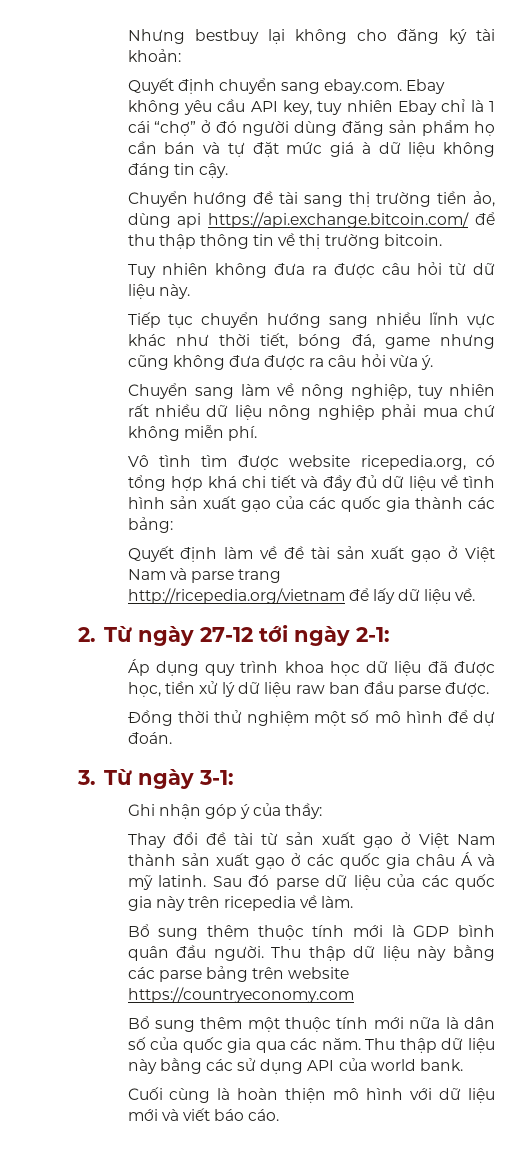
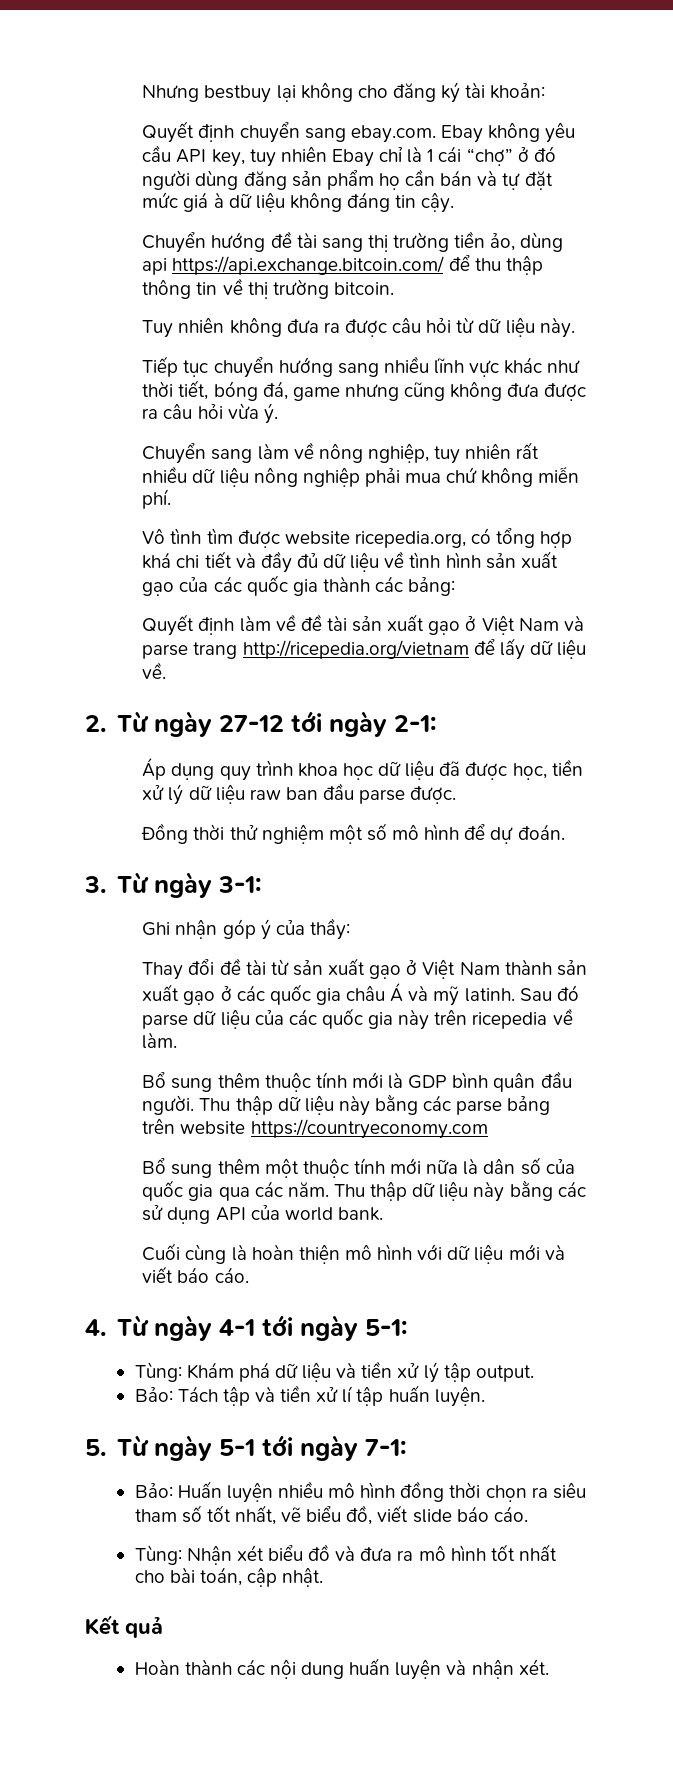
+ 4. Từ ngày 4-1 tới ngày 5-1:
+ Tùng: Khám phá dữ liệu và tiền xử lý tập output.
+ Bảo: Tách tập và tiền xử lí tập huấn luyện.
+ 5. Từ ngày 5-1 tới ngày 7-1:
+ Bảo: Huấn luyện nhiều mô hình đồng thời chọn ra siêu tham số tốt nhất, vẽ biểu đồ, viết slide báo cáo.
+ Tùng: Nhận xét biểu đồ và đưa ra mô hình tốt nhất cho bài toán, cập nhật.
+ Kết quả
+ Hoàn thành các nội dung huấn luyện và nhận xét.

